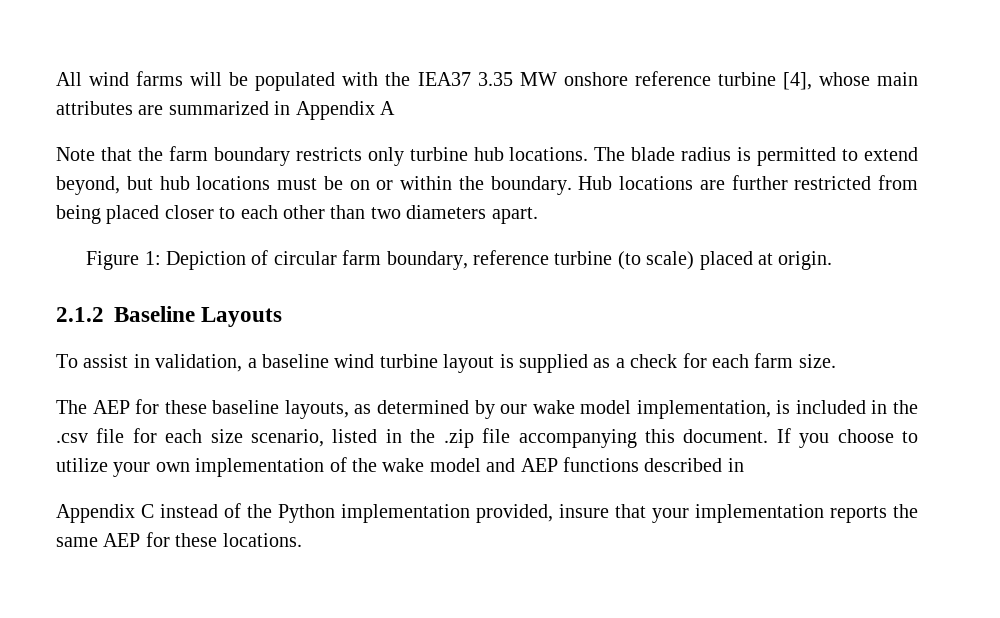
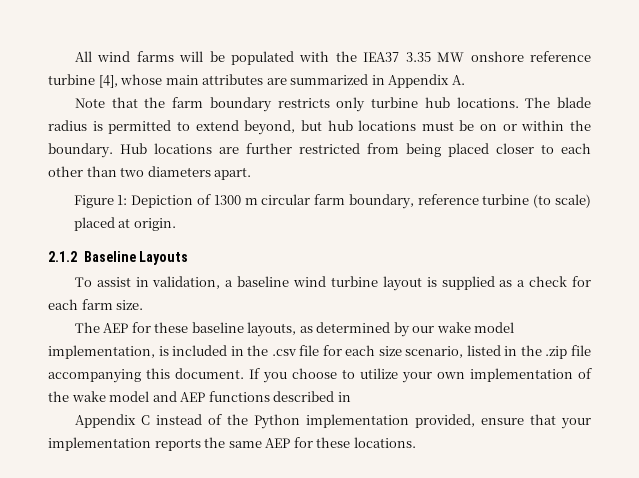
- All wind farms will be populated with the IEA37 3.35 MW onshore reference turbine [4], whose main attributes are summarized in Appendix A
+ All wind farms will be populated with the IEA37 3.35 MW onshore reference turbine [4], whose main attributes are summarized in Appendix A.
- Figure 1: Depiction of circular farm boundary, reference turbine (to scale) placed at origin.
+ Figure 1: Depiction of 1300 m circular farm boundary, reference turbine (to scale) placed at origin.
- Appendix C instead of the Python implementation provided, insure that your implementation reports the same AEP for these locations.
+ Appendix C instead of the Python implementation provided, ensure that your implementation reports the same AEP for these locations.

